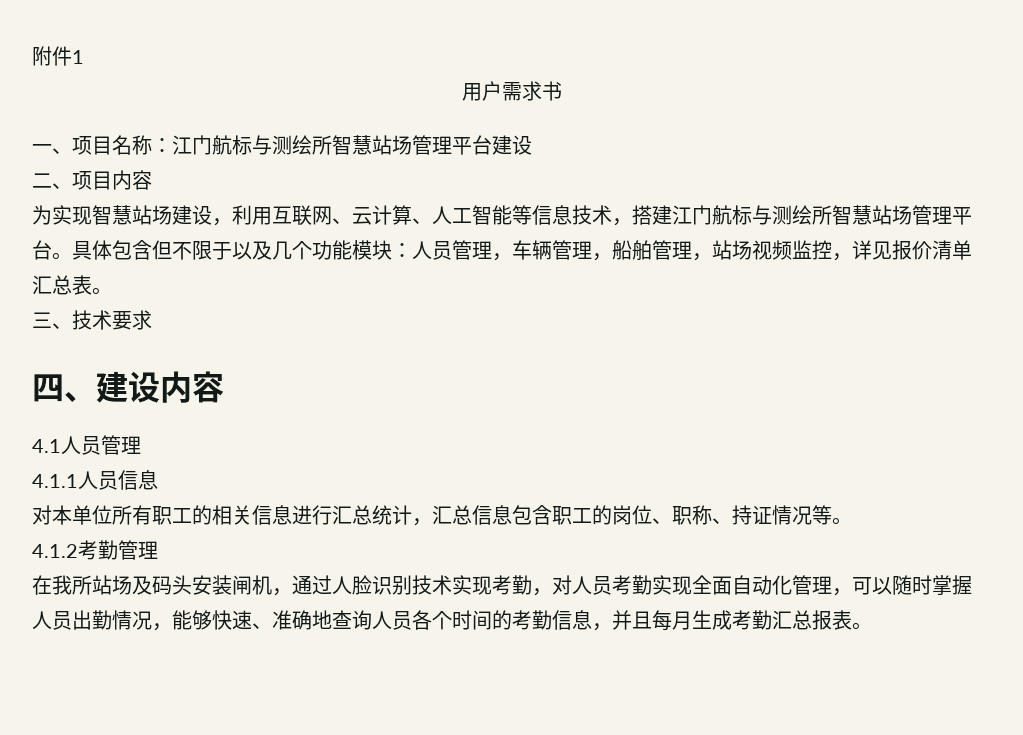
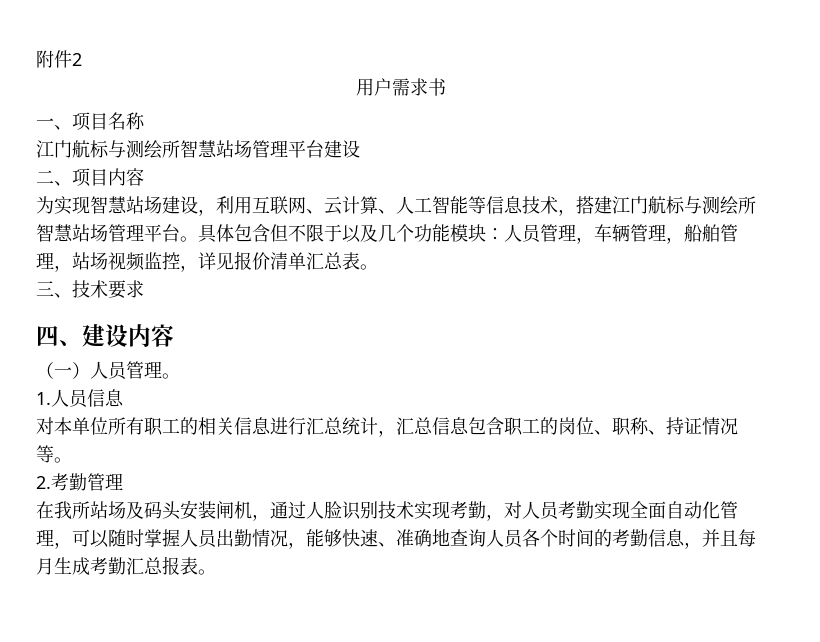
- 附件1
+ 附件2
- 一、项目名称：江门航标与测绘所智慧站场管理平台建设
+ 一、项目名称
+ 江门航标与测绘所智慧站场管理平台建设
- 4.1人员管理
- 4.1.1人员信息
+ （一）人员管理。
+ 1.人员信息
- 4.1.2考勤管理
+ 2.考勤管理

